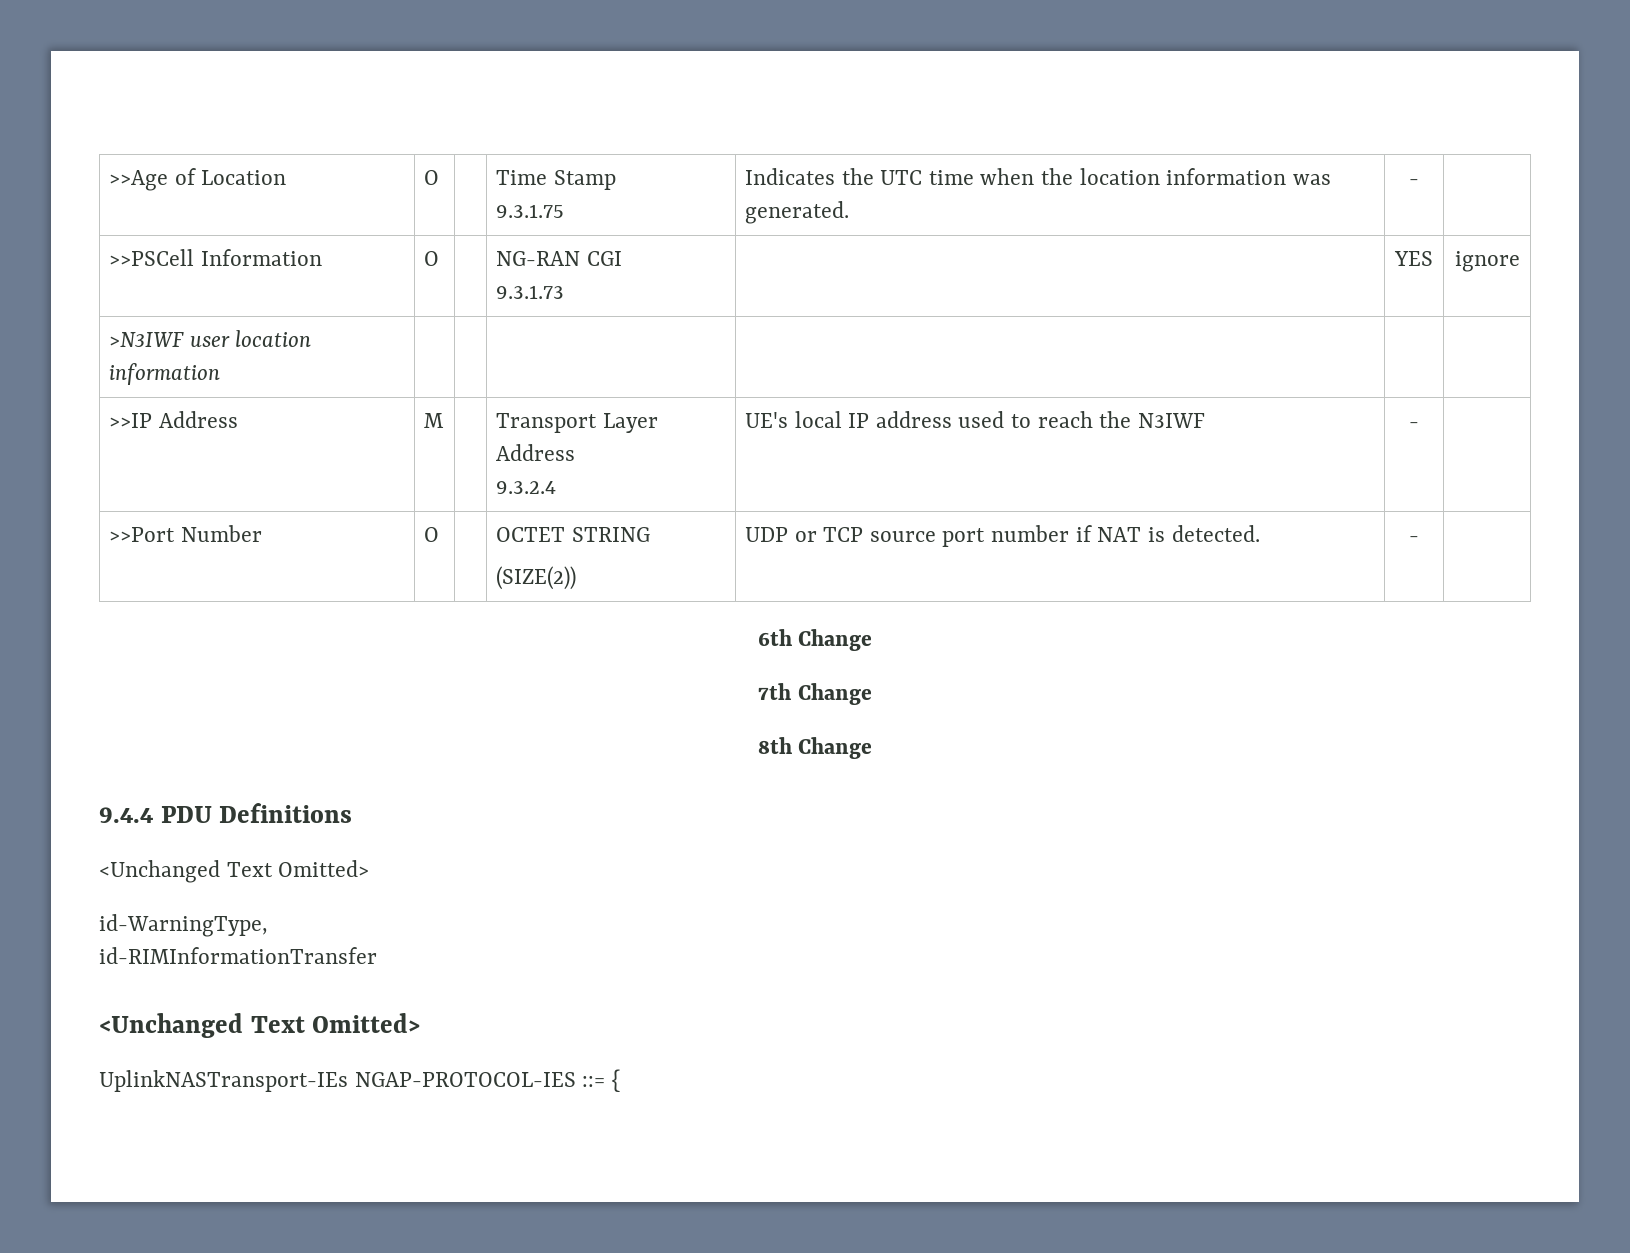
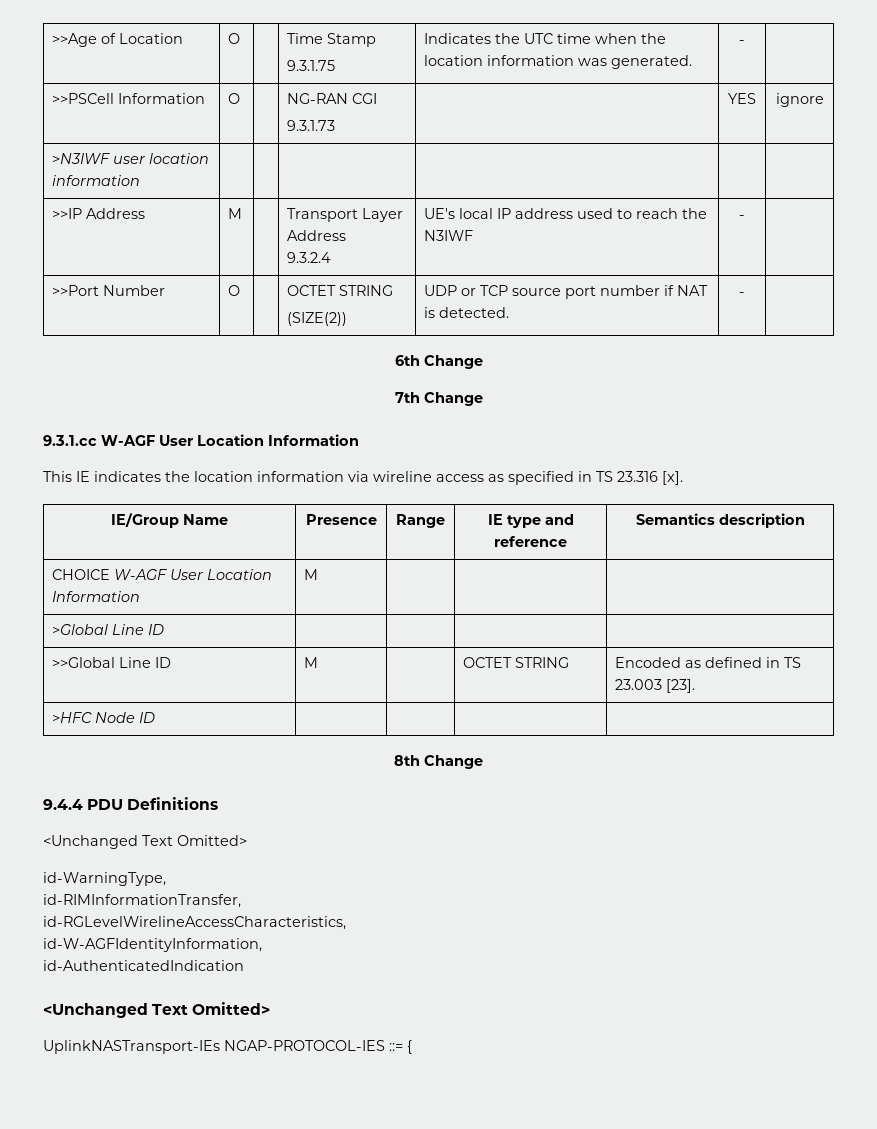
+ 9.3.1.cc W-AGF User Location Information
+ This IE indicates the location information via wireline access as specified in TS 23.316 [x].
+ IE/Group Name | Presence | Range | IE type and reference | Semantics description
+ CHOICE W-AGF User Location Information | M | | |
+ >Global Line ID | | | |
+ >>Global Line ID | M | | OCTET STRING | Encoded as defined in TS 23.003 [23].
+ >HFC Node ID | | | |
- id-RIMInformationTransfer
+ id-RIMInformationTransfer,
+ id-RGLevelWirelineAccessCharacteristics,
+ id-W-AGFIdentityInformation,
+ id-AuthenticatedIndication

